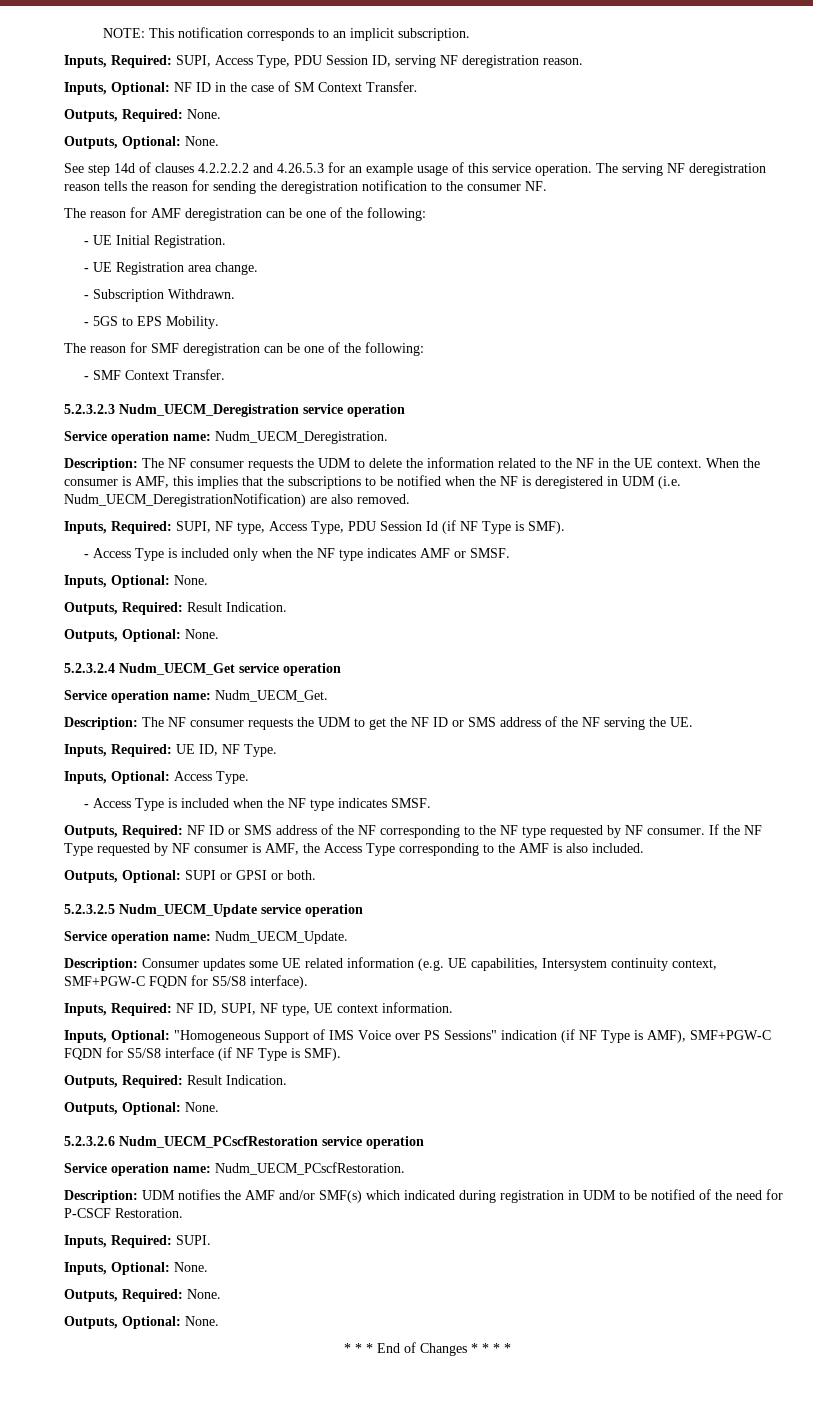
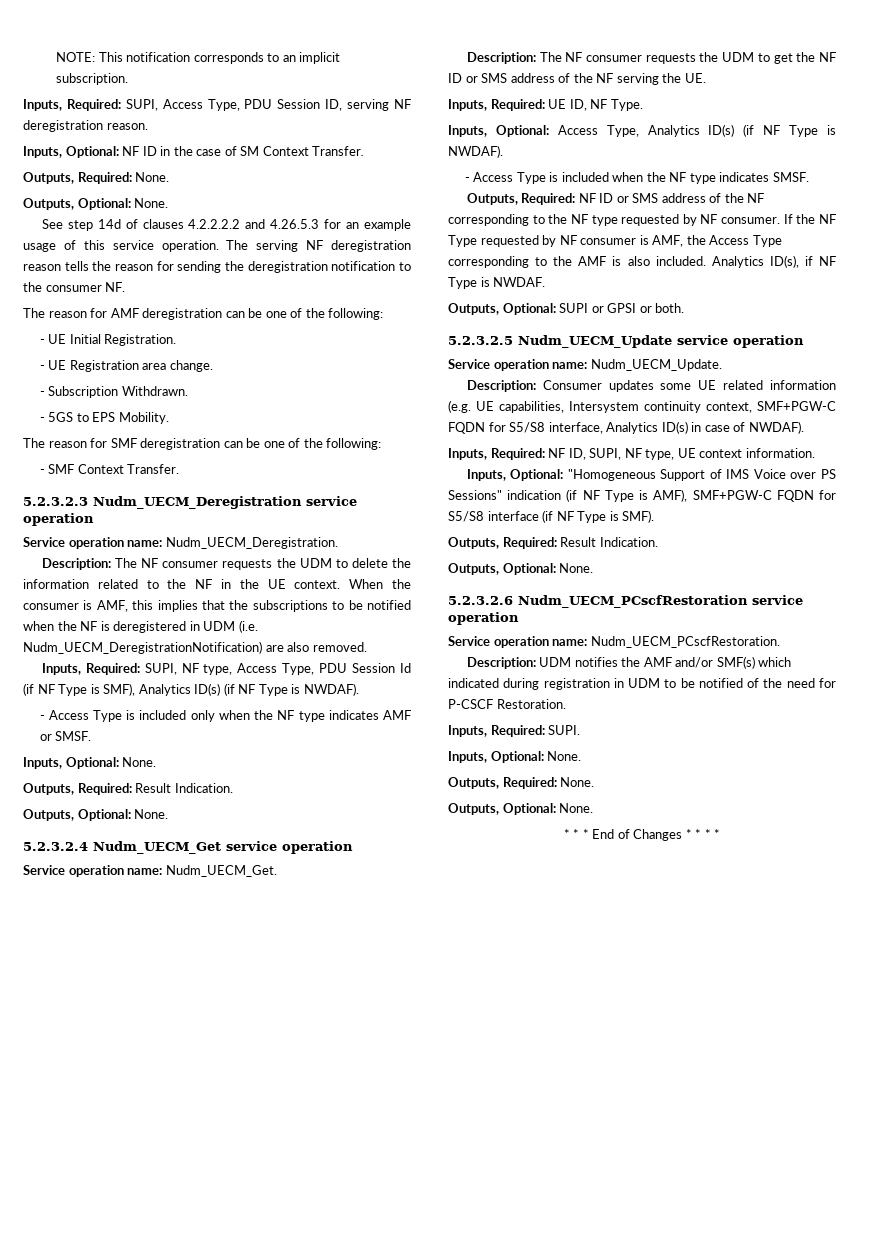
- Inputs, Required: SUPI, NF type, Access Type, PDU Session Id (if NF Type is SMF).
+ Inputs, Required: SUPI, NF type, Access Type, PDU Session Id (if NF Type is SMF), Analytics ID(s) (if NF Type is NWDAF).
- Inputs, Optional: Access Type.
+ Inputs, Optional: Access Type, Analytics ID(s) (if NF Type is NWDAF).
+ Analytics ID(s), if NF Type is NWDAF.
- Description: Consumer updates some UE related information (e.g. UE capabilities, Intersystem continuity context, SMF+PGW-C FQDN for S5/S8 interface).
+ Description: Consumer updates some UE related information (e.g. UE capabilities, Intersystem continuity context, SMF+PGW-C FQDN for S5/S8 interface, Analytics ID(s) in case of NWDAF).

